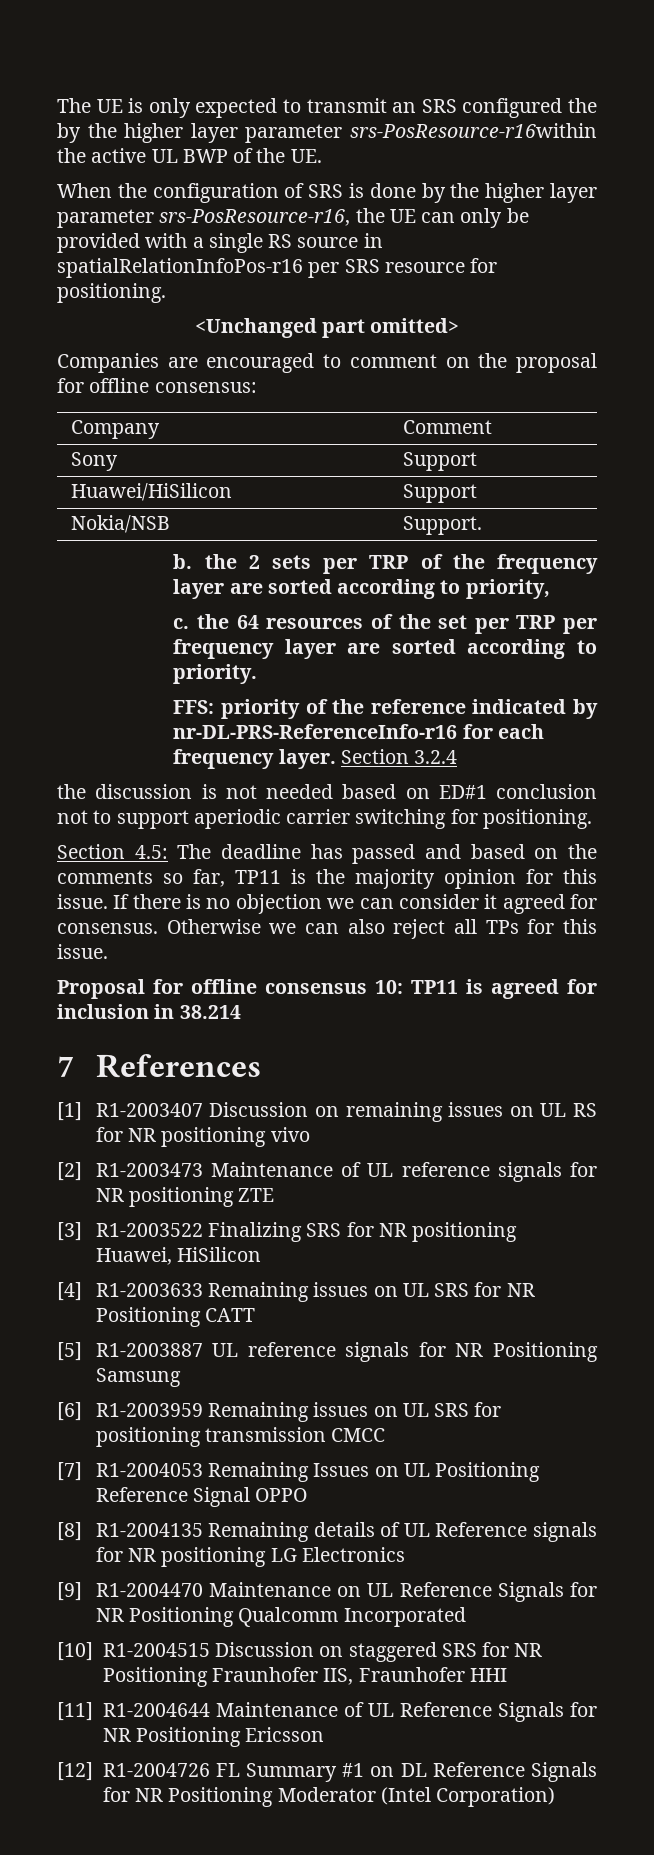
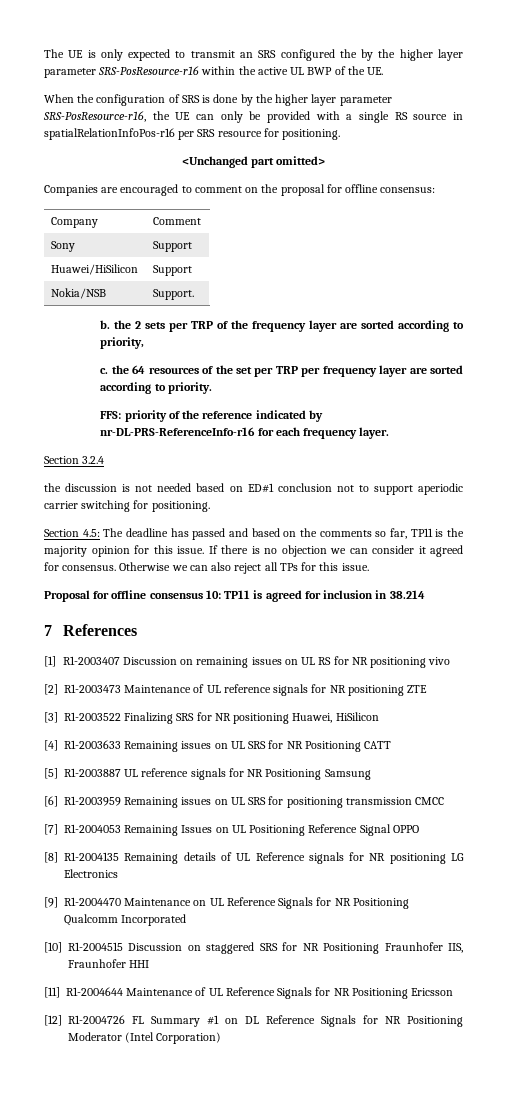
- The UE is only expected to transmit an SRS configured the by the higher layer parameter srs-PosResource-r16within the active UL BWP of the UE.
+ The UE is only expected to transmit an SRS configured the by the higher layer parameter SRS-PosResource-r16 within the active UL BWP of the UE.
- When the configuration of SRS is done by the higher layer parameter srs-PosResource-r16, the UE can only be provided with a single RS source in spatialRelationInfoPos-r16 per SRS resource for positioning.
+ When the configuration of SRS is done by the higher layer parameter SRS-PosResource-r16, the UE can only be provided with a single RS source in spatialRelationInfoPos-r16 per SRS resource for positioning.
- FFS: priority of the reference indicated by nr-DL-PRS-ReferenceInfo-r16 for each frequency layer. Section 3.2.4
+ FFS: priority of the reference indicated by nr-DL-PRS-ReferenceInfo-r16 for each frequency layer.
+ Section 3.2.4

